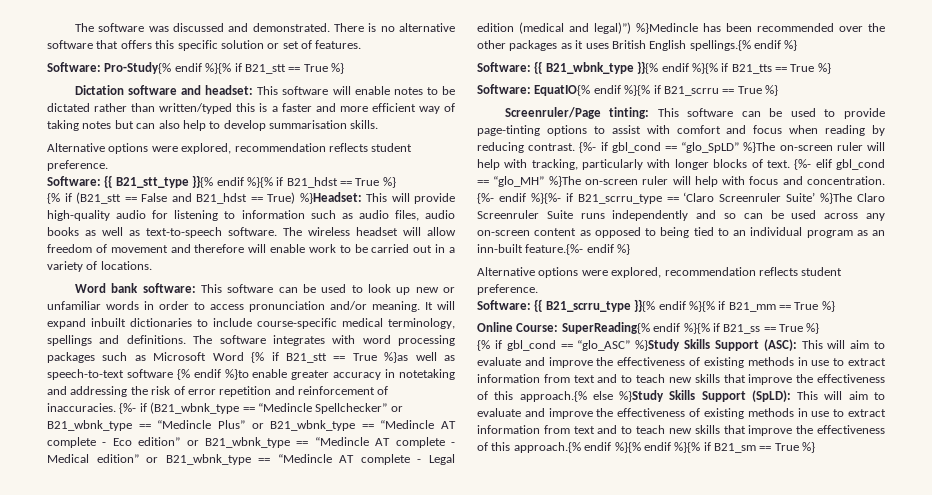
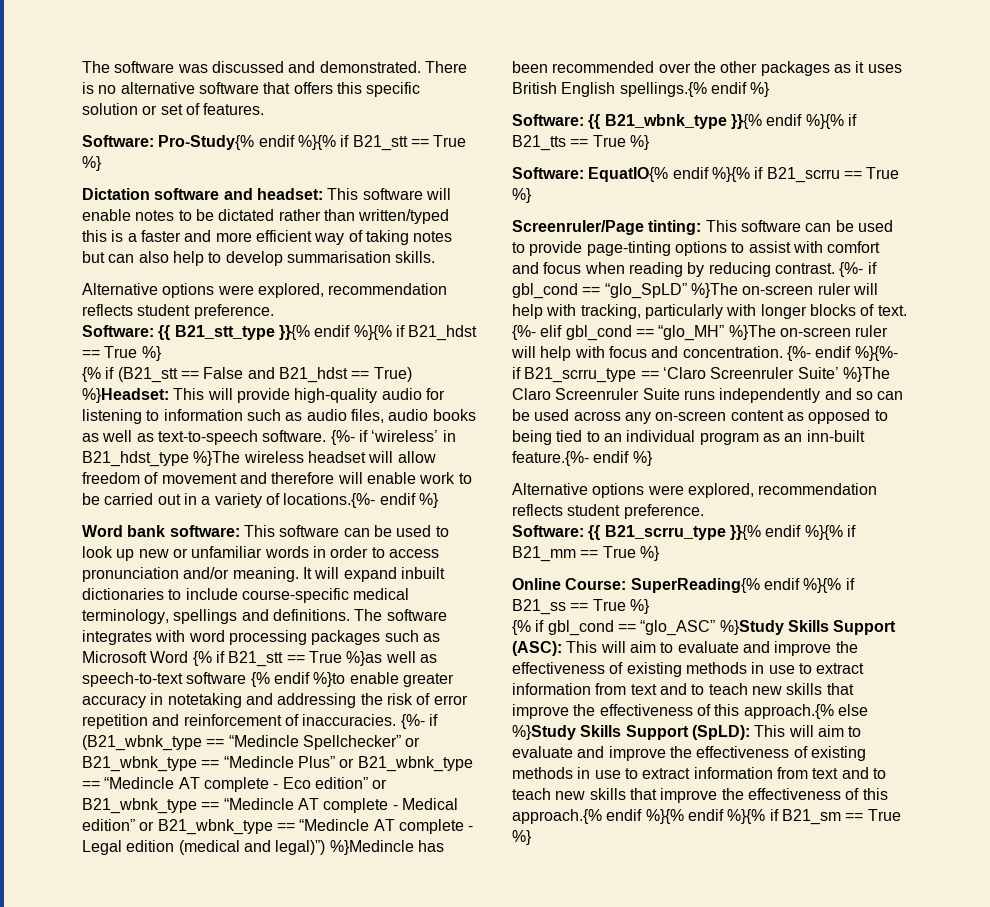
- The wireless headset will allow freedom of movement and therefore will enable work to be carried out in a variety of locations.
+ {%- if ‘wireless’ in B21_hdst_type %}The wireless headset will allow freedom of movement and therefore will enable work to be carried out in a variety of locations.{%- endif %}

